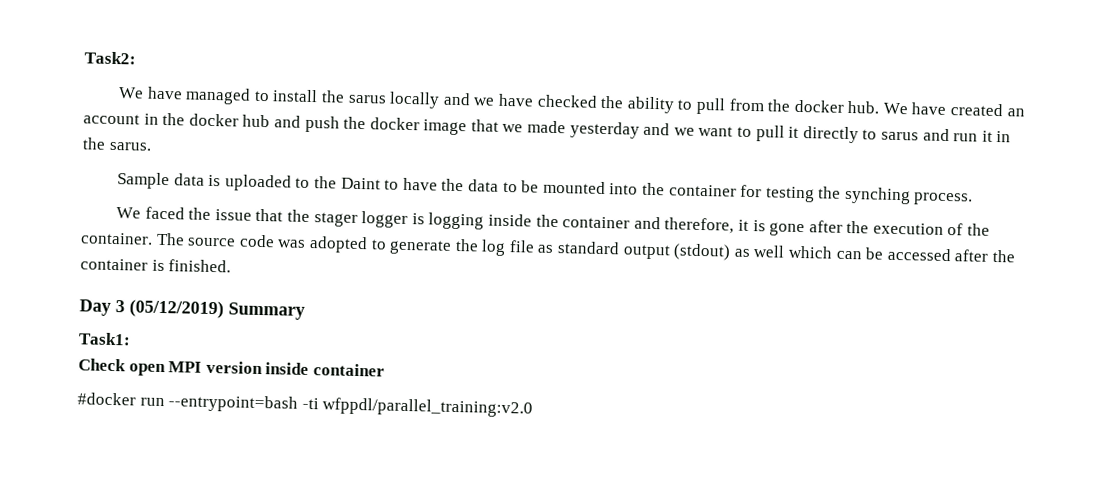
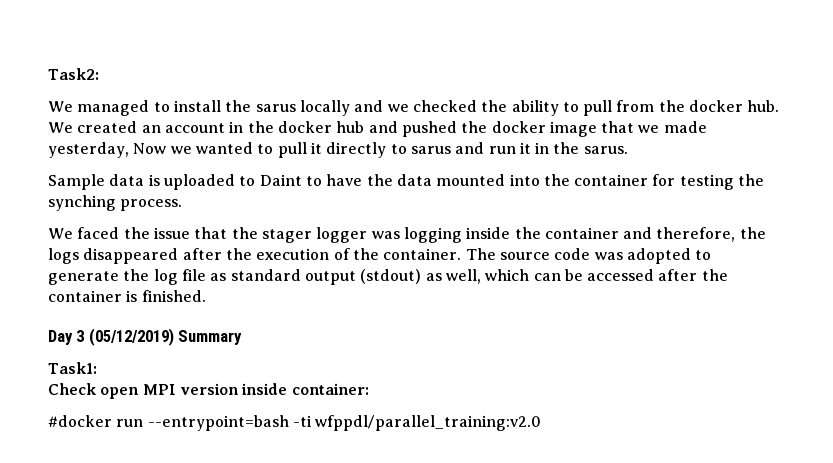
- We have managed to install the sarus locally and we have checked the ability to pull from the docker hub.
+ We managed to install the sarus locally and we checked the ability to pull from the docker hub.
- We have created an account in the docker hub and push the docker image that we made yesterday and we want to pull it directly to sarus and run it in the sarus.
+ We created an account in the docker hub and pushed the docker image that we made yesterday, Now we wanted to pull it directly to sarus and run it in the sarus.
- Sample data is uploaded to the Daint to have the data to be mounted into the container for testing the synching process.
+ Sample data is uploaded to Daint to have the data mounted into the container for testing the synching process.
- We faced the issue that the stager logger is logging inside the container and therefore, it is gone after the execution of the container.
+ We faced the issue that the stager logger was logging inside the container and therefore, the logs disappeared after the execution of the container.
- The source code was adopted to generate the log file as standard output (stdout) as well which can be accessed after the container is finished.
+ The source code was adopted to generate the log file as standard output (stdout) as well, which can be accessed after the container is finished.
- Check open MPI version inside container
+ Check open MPI version inside container:

